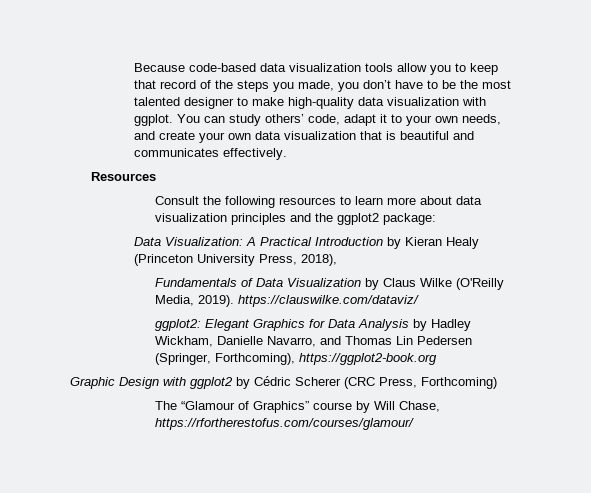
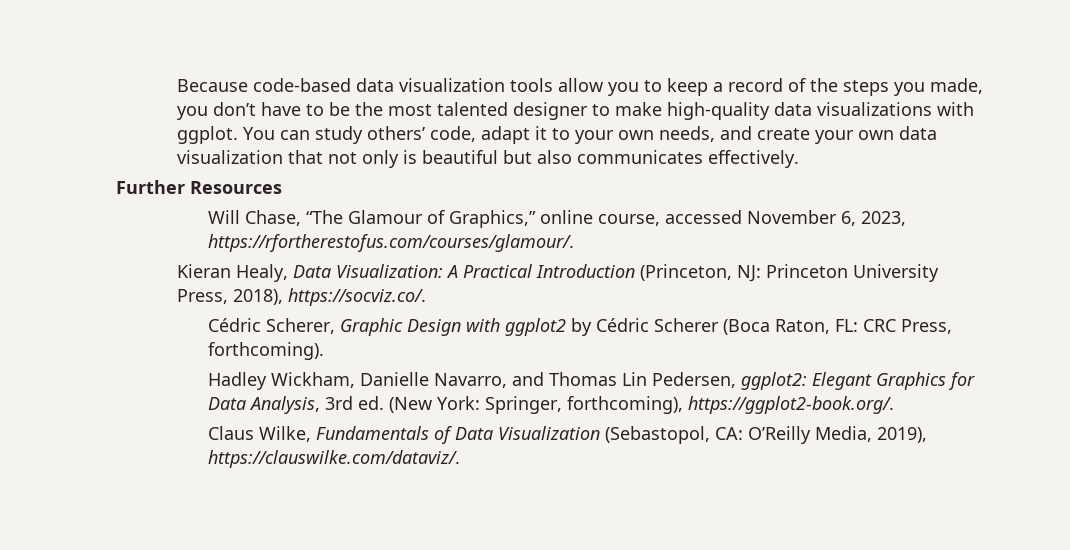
- Because code-based data visualization tools allow you to keep that record of the steps you made, you don’t have to be the most talented designer to make high-quality data visualization with ggplot.
+ Because code-based data visualization tools allow you to keep a record of the steps you made, you don’t have to be the most talented designer to make high-quality data visualizations with ggplot.
- You can study others’ code, adapt it to your own needs, and create your own data visualization that is beautiful and communicates effectively.
+ You can study others’ code, adapt it to your own needs, and create your own data visualization that not only is beautiful but also communicates effectively.
- Resources
+ Further Resources
- Consult the following resources to learn more about data visualization principles and the ggplot2 package:
- Data Visualization: A Practical Introduction by Kieran Healy (Princeton University Press, 2018),
- Fundamentals of Data Visualization by Claus Wilke (O'Reilly Media, 2019). https://clauswilke.com/dataviz/
- ggplot2: Elegant Graphics for Data Analysis by Hadley Wickham, Danielle Navarro, and Thomas Lin Pedersen (Springer, Forthcoming), https://ggplot2-book.org
- Graphic Design with ggplot2 by Cédric Scherer (CRC Press, Forthcoming)
- The “Glamour of Graphics” course by Will Chase, https://rfortherestofus.com/courses/glamour/
+ Will Chase, “The Glamour of Graphics,” online course, accessed November 6, 2023, https://rfortherestofus.com/courses/glamour/.
+ Kieran Healy, Data Visualization: A Practical Introduction (Princeton, NJ: Princeton University Press, 2018), https://socviz.co/.
+ Cédric Scherer, Graphic Design with ggplot2 by Cédric Scherer (Boca Raton, FL: CRC Press, forthcoming).
+ Hadley Wickham, Danielle Navarro, and Thomas Lin Pedersen, ggplot2: Elegant Graphics for Data Analysis, 3rd ed. (New York: Springer, forthcoming), https://ggplot2-book.org/.
+ Claus Wilke, Fundamentals of Data Visualization (Sebastopol, CA: O’Reilly Media, 2019), https://clauswilke.com/dataviz/.

